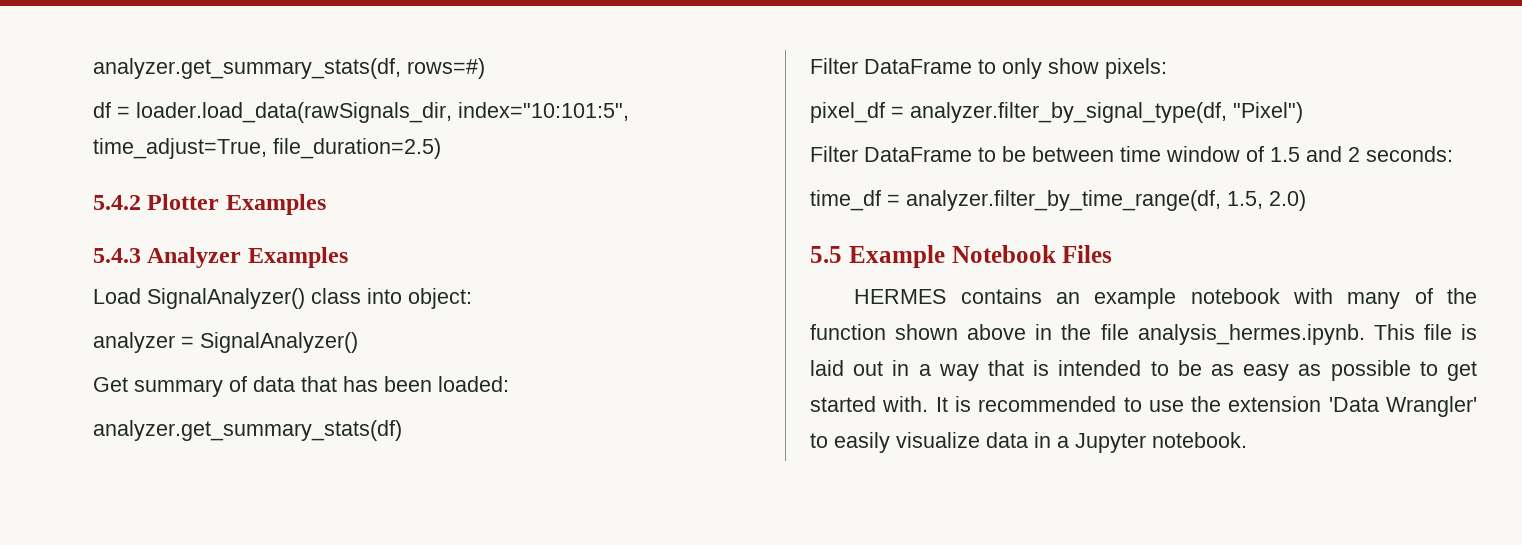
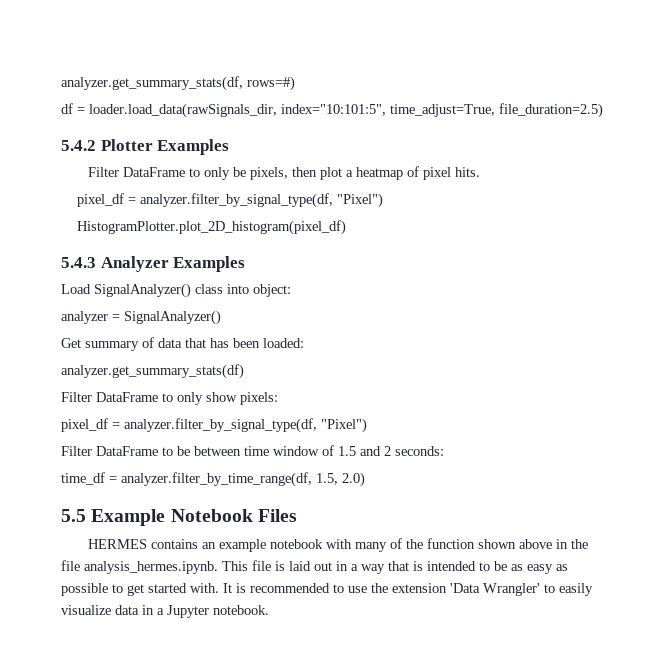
+ Filter DataFrame to only be pixels, then plot a heatmap of pixel hits.
+ pixel_df = analyzer.filter_by_signal_type(df, "Pixel")
+ HistogramPlotter.plot_2D_histogram(pixel_df)

